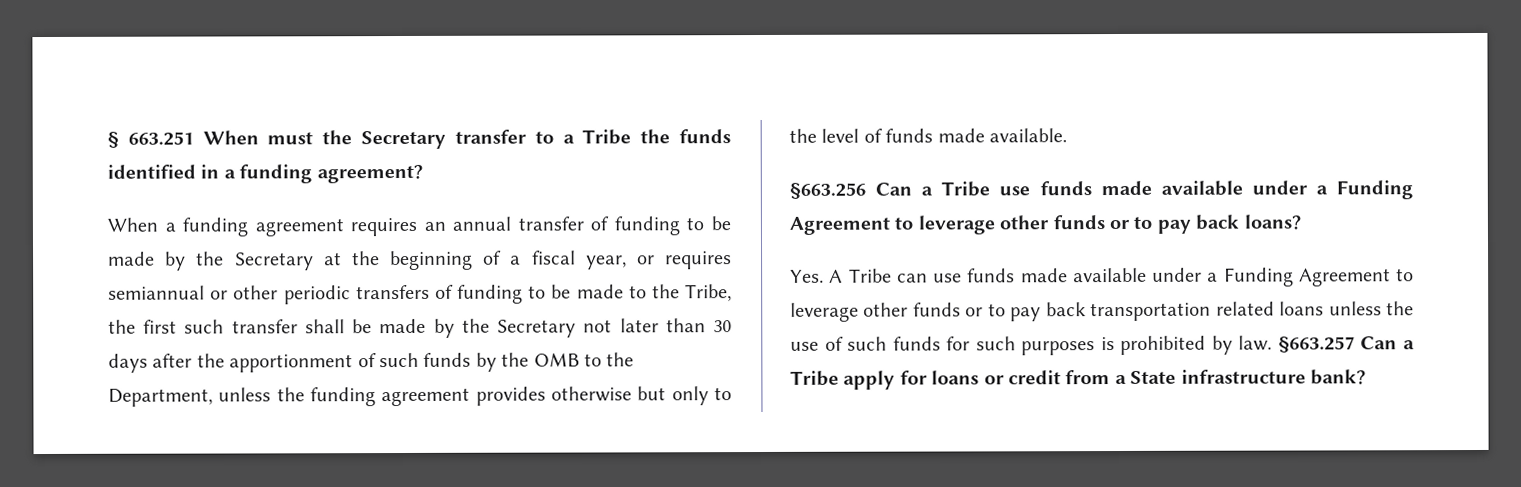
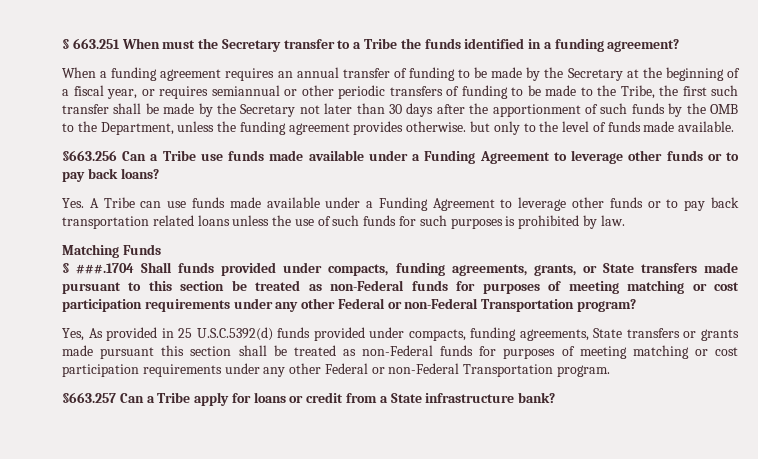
- When a funding agreement requires an annual transfer of funding to be made by the Secretary at the beginning of a fiscal year, or requires semiannual or other periodic transfers of funding to be made to the Tribe, the first such transfer shall be made by the Secretary not later than 30 days after the apportionment of such funds by the OMB to the Department, unless the funding agreement provides otherwise but only to the level of funds made available.
+ When a funding agreement requires an annual transfer of funding to be made by the Secretary at the beginning of a fiscal year, or requires semiannual or other periodic transfers of funding to be made to the Tribe, the first such transfer shall be made by the Secretary not later than 30 days after the apportionment of such funds by the OMB to the Department, unless the funding agreement provides otherwise. but only to the level of funds made available.
- Yes. A Tribe can use funds made available under a Funding Agreement to leverage other funds or to pay back transportation related loans unless the use of such funds for such purposes is prohibited by law. §663.257 Can a Tribe apply for loans or credit from a State infrastructure bank?
+ Yes. A Tribe can use funds made available under a Funding Agreement to leverage other funds or to pay back transportation related loans unless the use of such funds for such purposes is prohibited by law.
+ Matching Funds
+ § ###.1704 Shall funds provided under compacts, funding agreements, grants, or State transfers made pursuant to this section be treated as non-Federal funds for purposes of meeting matching or cost participation requirements under any other Federal or non-Federal Transportation program?
+ Yes, As provided in 25 U.S.C.5392(d) funds provided under compacts, funding agreements, State transfers or grants made pursuant this section shall be treated as non-Federal funds for purposes of meeting matching or cost participation requirements under any other Federal or non-Federal Transportation program.
+ §663.257 Can a Tribe apply for loans or credit from a State infrastructure bank?

